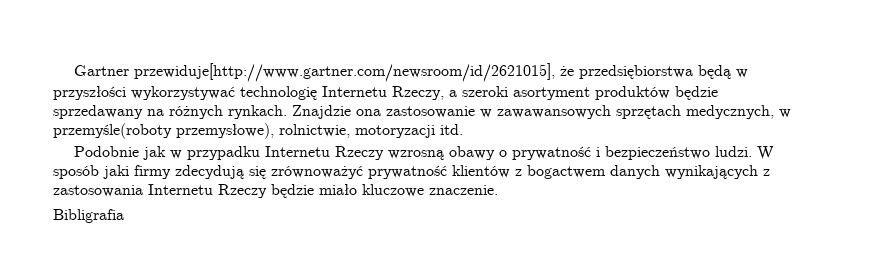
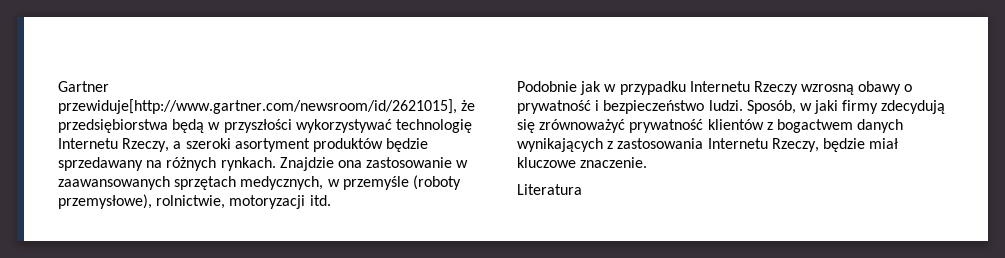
- Znajdzie ona zastosowanie w zawawansowych sprzętach medycznych, w przemyśle(roboty przemysłowe), rolnictwie, motoryzacji itd.
+ Znajdzie ona zastosowanie w zaawansowanych sprzętach medycznych, w przemyśle (roboty przemysłowe), rolnictwie, motoryzacji itd.
- W sposób jaki firmy zdecydują się zrównoważyć prywatność klientów z bogactwem danych wynikających z zastosowania Internetu Rzeczy będzie miało kluczowe znaczenie.
+ Sposób, w jaki firmy zdecydują się zrównoważyć prywatność klientów z bogactwem danych wynikających z zastosowania Internetu Rzeczy, będzie miał kluczowe znaczenie.
- Bibligrafia
+ Literatura

